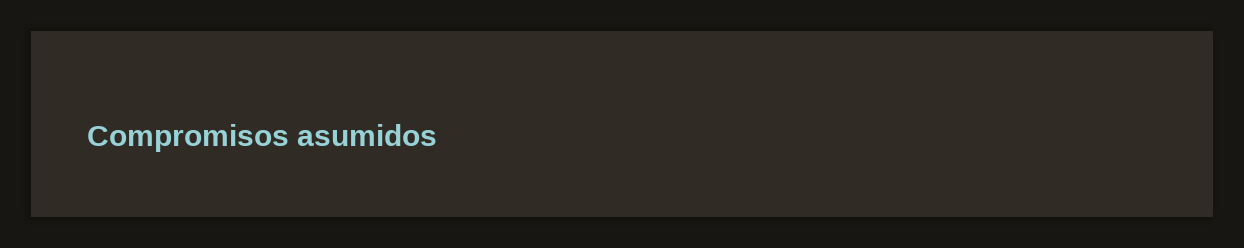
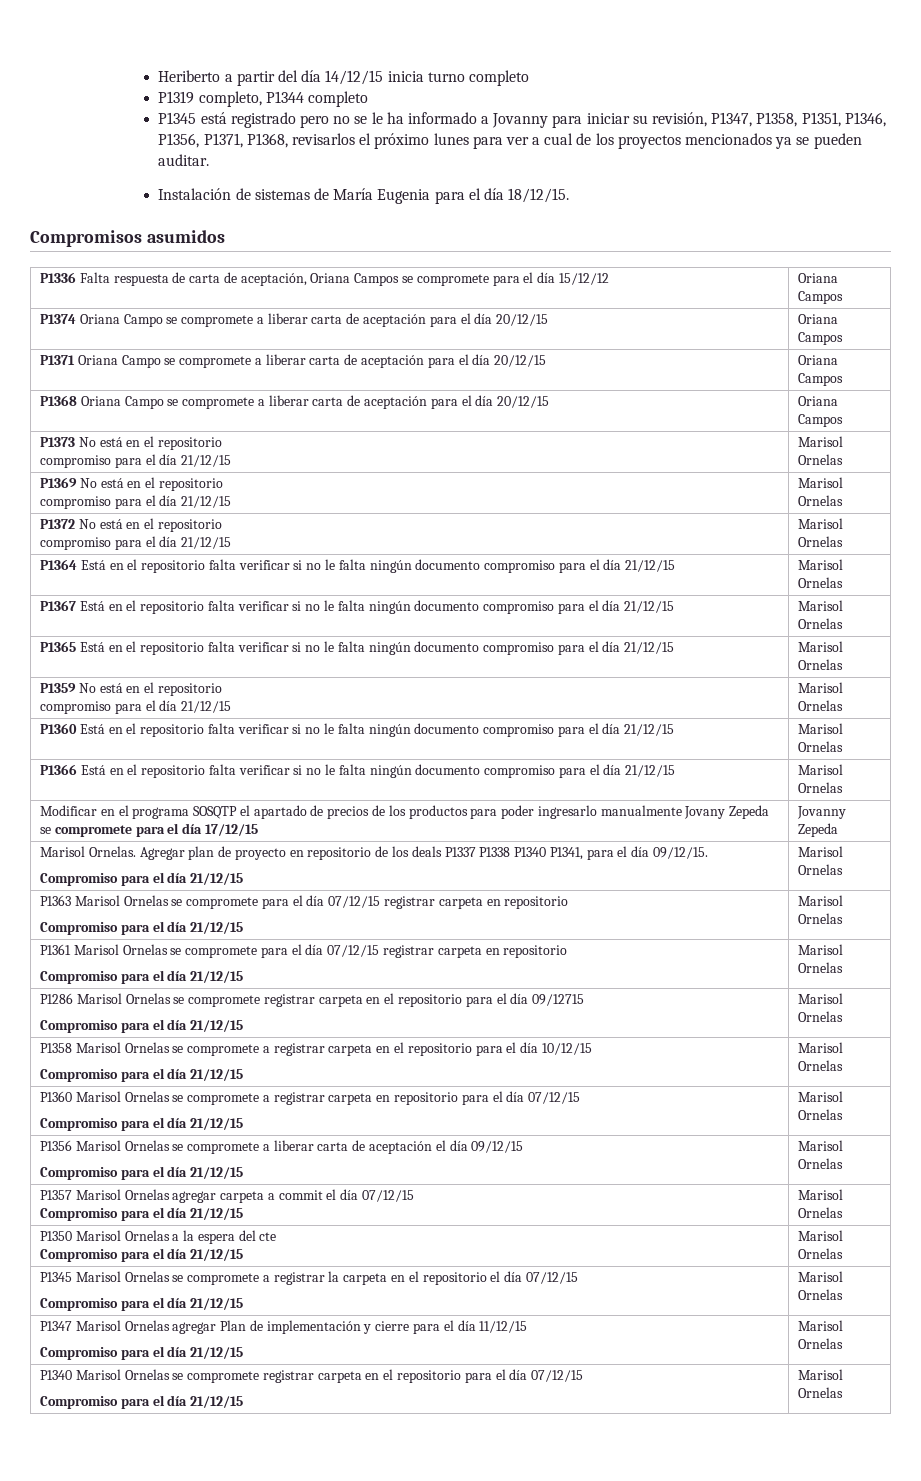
+ Heriberto a partir del día 14/12/15 inicia turno completo
+ P1319 completo, P1344 completo
+ P1345 está registrado pero no se le ha informado a Jovanny para iniciar su revisión, P1347, P1358, P1351, P1346, P1356, P1371, P1368, revisarlos el próximo lunes para ver a cual de los proyectos mencionados ya se pueden auditar.
+ Instalación de sistemas de María Eugenia para el día 18/12/15.
  Compromisos asumidos
+ P1336 Falta respuesta de carta de aceptación, Oriana Campos se compromete para el día 15/12/12 | Oriana Campos
+ P1374 Oriana Campo se compromete a liberar carta de aceptación para el día 20/12/15 | Oriana Campos
+ P1371 Oriana Campo se compromete a liberar carta de aceptación para el día 20/12/15 | Oriana Campos
+ P1368 Oriana Campo se compromete a liberar carta de aceptación para el día 20/12/15 | Oriana Campos
+ P1373 No está en el repositorio
+ compromiso para el día 21/12/15 | Marisol Ornelas
+ P1369 No está en el repositorio
+ compromiso para el día 21/12/15 | Marisol Ornelas
+ P1372 No está en el repositorio
+ compromiso para el día 21/12/15 | Marisol Ornelas
+ P1364 Está en el repositorio falta verificar si no le falta ningún documento compromiso para el día 21/12/15 | Marisol Ornelas
+ P1367 Está en el repositorio falta verificar si no le falta ningún documento compromiso para el día 21/12/15 | Marisol Ornelas
+ P1365 Está en el repositorio falta verificar si no le falta ningún documento compromiso para el día 21/12/15 | Marisol Ornelas
+ P1359 No está en el repositorio
+ compromiso para el día 21/12/15 | Marisol Ornelas
+ P1360 Está en el repositorio falta verificar si no le falta ningún documento compromiso para el día 21/12/15 | Marisol Ornelas
+ P1366 Está en el repositorio falta verificar si no le falta ningún documento compromiso para el día 21/12/15 | Marisol Ornelas
+ Modificar en el programa SOSQTP el apartado de precios de los productos para poder ingresarlo manualmente Jovany Zepeda se compromete para el día 17/12/15 | Jovanny Zepeda
+ Marisol Ornelas. Agregar plan de proyecto en repositorio de los deals P1337 P1338 P1340 P1341, para el día 09/12/15.
+ Compromiso para el día 21/12/15 | Marisol Ornelas
+ P1363 Marisol Ornelas se compromete para el día 07/12/15 registrar carpeta en repositorio
+ Compromiso para el día 21/12/15 | Marisol Ornelas
+ P1361 Marisol Ornelas se compromete para el día 07/12/15 registrar carpeta en repositorio
+ Compromiso para el día 21/12/15 | Marisol Ornelas
+ P1286 Marisol Ornelas se compromete registrar carpeta en el repositorio para el día 09/12715
+ Compromiso para el día 21/12/15 | Marisol Ornelas
+ P1358 Marisol Ornelas se compromete a registrar carpeta en el repositorio para el día 10/12/15
+ Compromiso para el día 21/12/15 | Marisol Ornelas
+ P1360 Marisol Ornelas se compromete a registrar carpeta en repositorio para el día 07/12/15
+ Compromiso para el día 21/12/15 | Marisol Ornelas
+ P1356 Marisol Ornelas se compromete a liberar carta de aceptación el día 09/12/15
+ Compromiso para el día 21/12/15 | Marisol Ornelas
+ P1357 Marisol Ornelas agregar carpeta a commit el día 07/12/15
+ Compromiso para el día 21/12/15 | Marisol Ornelas
+ P1350 Marisol Ornelas a la espera del cte
+ Compromiso para el día 21/12/15 | Marisol Ornelas
+ P1345 Marisol Ornelas se compromete a registrar la carpeta en el repositorio el día 07/12/15
+ Compromiso para el día 21/12/15 | Marisol Ornelas
+ P1347 Marisol Ornelas agregar Plan de implementación y cierre para el día 11/12/15
+ Compromiso para el día 21/12/15 | Marisol Ornelas
+ P1340 Marisol Ornelas se compromete registrar carpeta en el repositorio para el día 07/12/15
+ Compromiso para el día 21/12/15 | Marisol Ornelas

